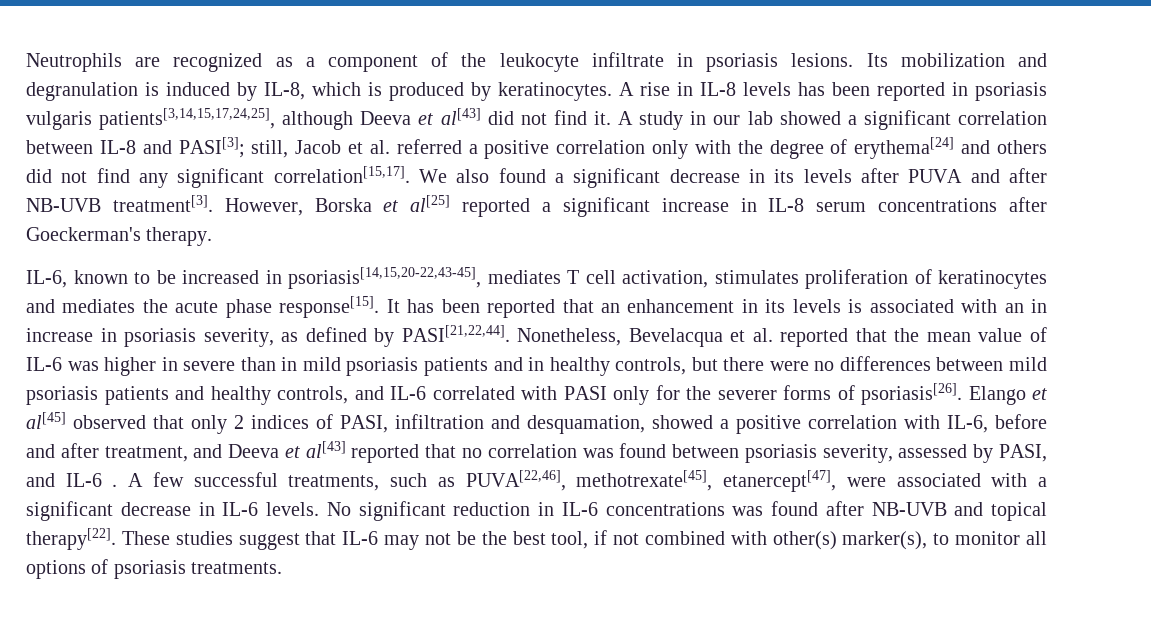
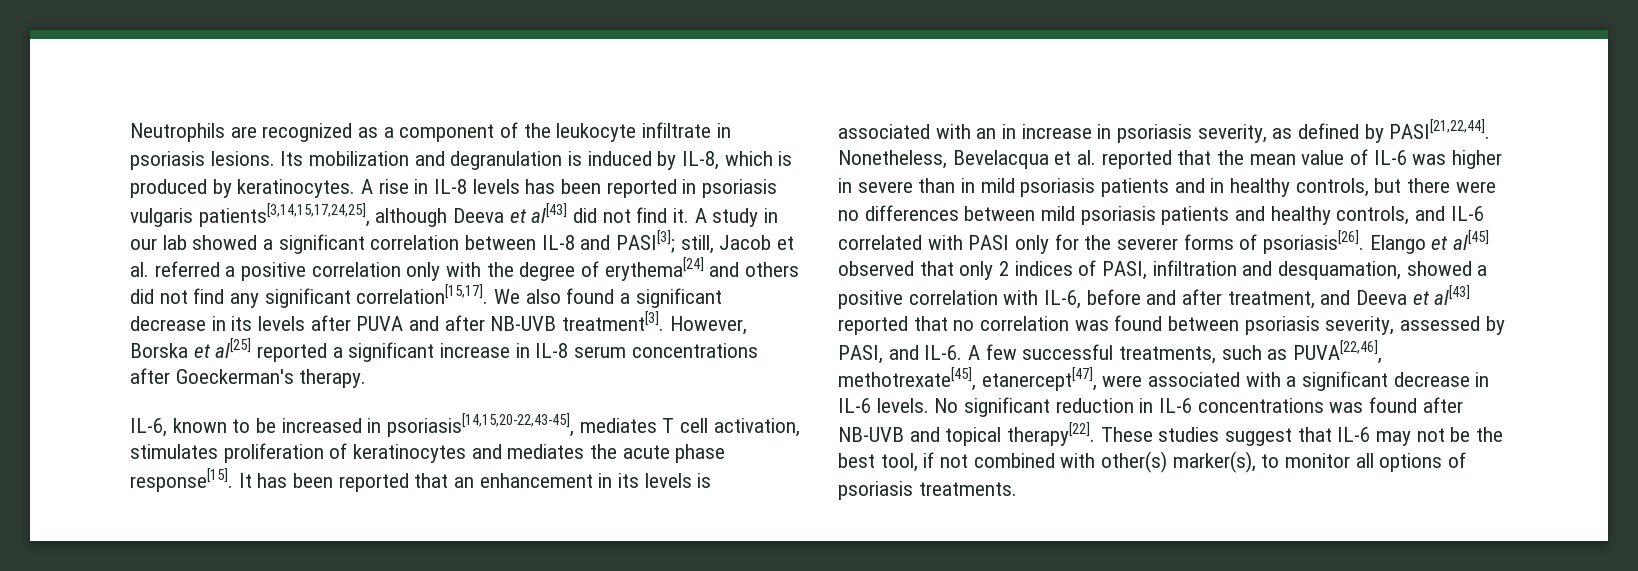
- Elango et al[45] observed that only 2 indices of PASI, infiltration and desquamation, showed a positive correlation with IL-6, before and after treatment, and Deeva et al[43] reported that no correlation was found between psoriasis severity, assessed by PASI, and IL-6 .
+ Elango et al[45] observed that only 2 indices of PASI, infiltration and desquamation, showed a positive correlation with IL-6, before and after treatment, and Deeva et al[43] reported that no correlation was found between psoriasis severity, assessed by PASI, and IL-6.

